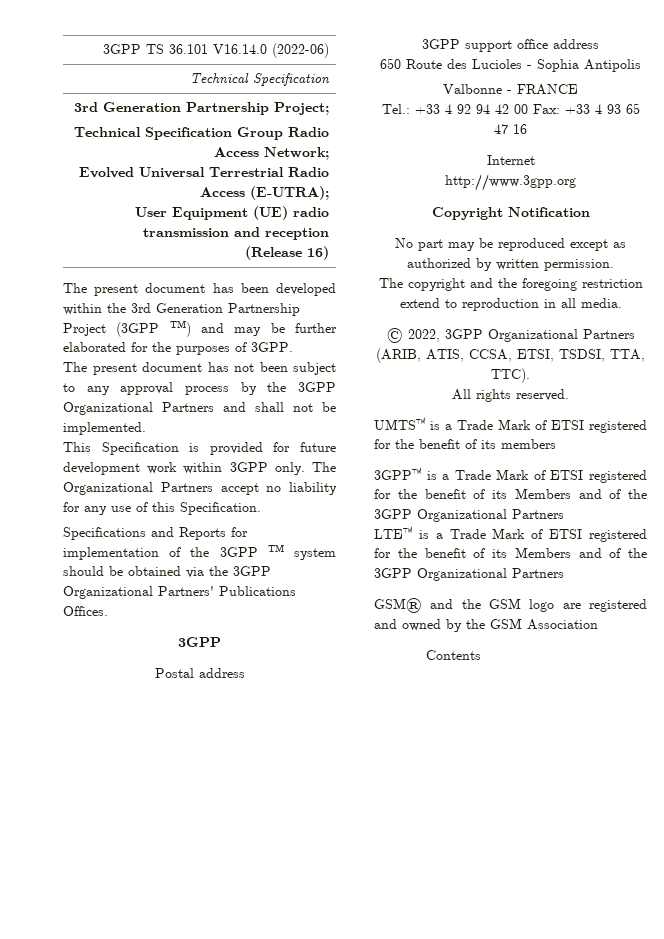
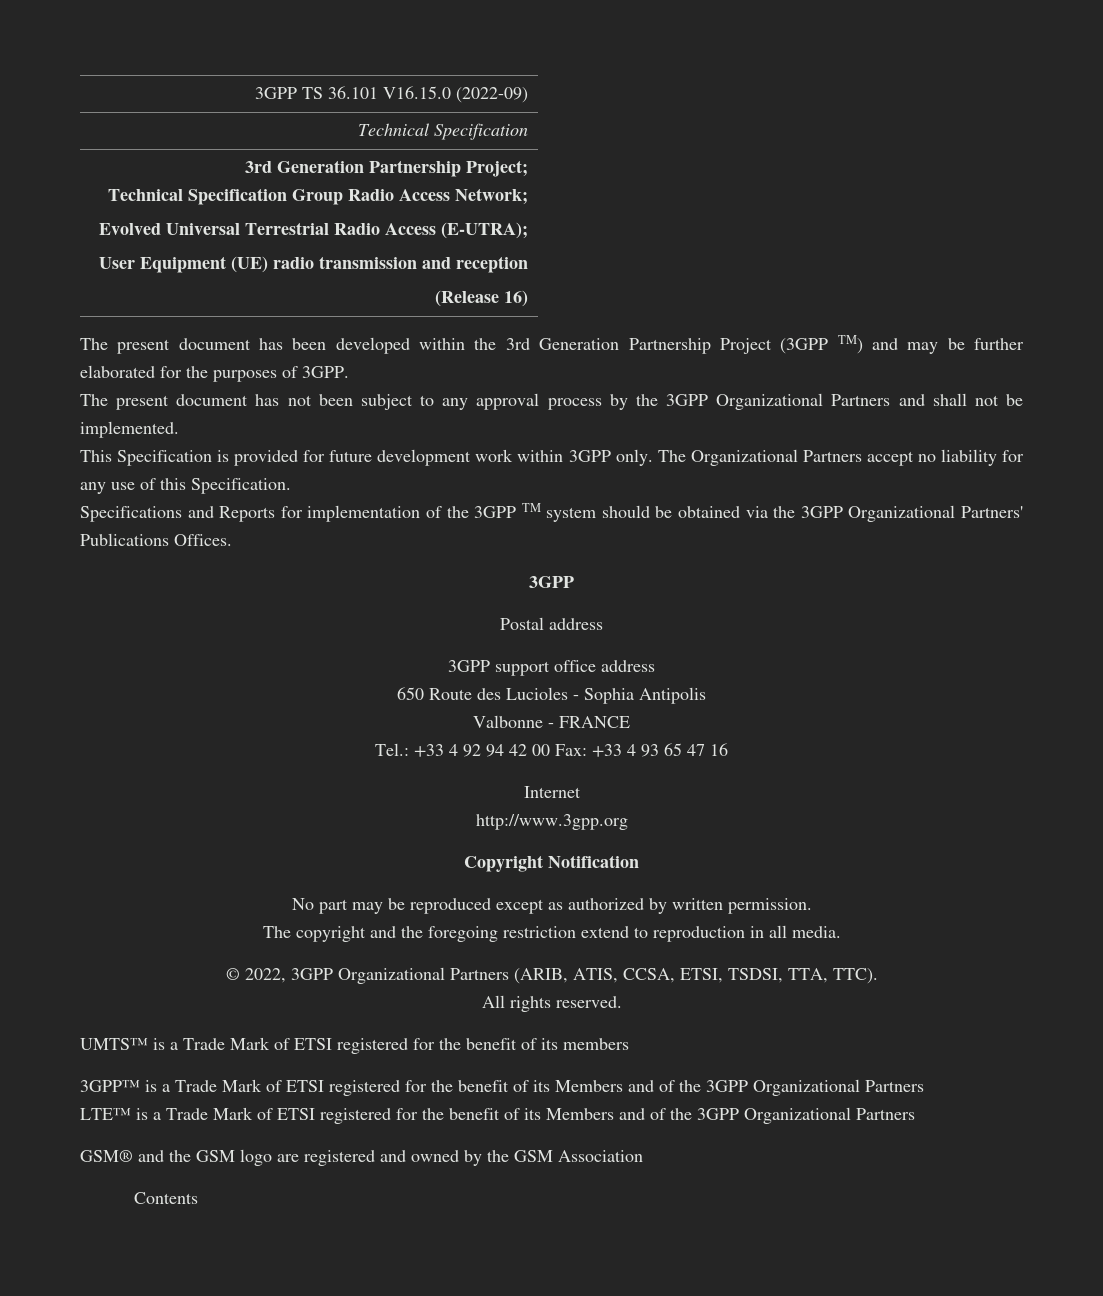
- 3GPP TS 36.101 V16.14.0 (2022-06)
+ 3GPP TS 36.101 V16.15.0 (2022-09)

